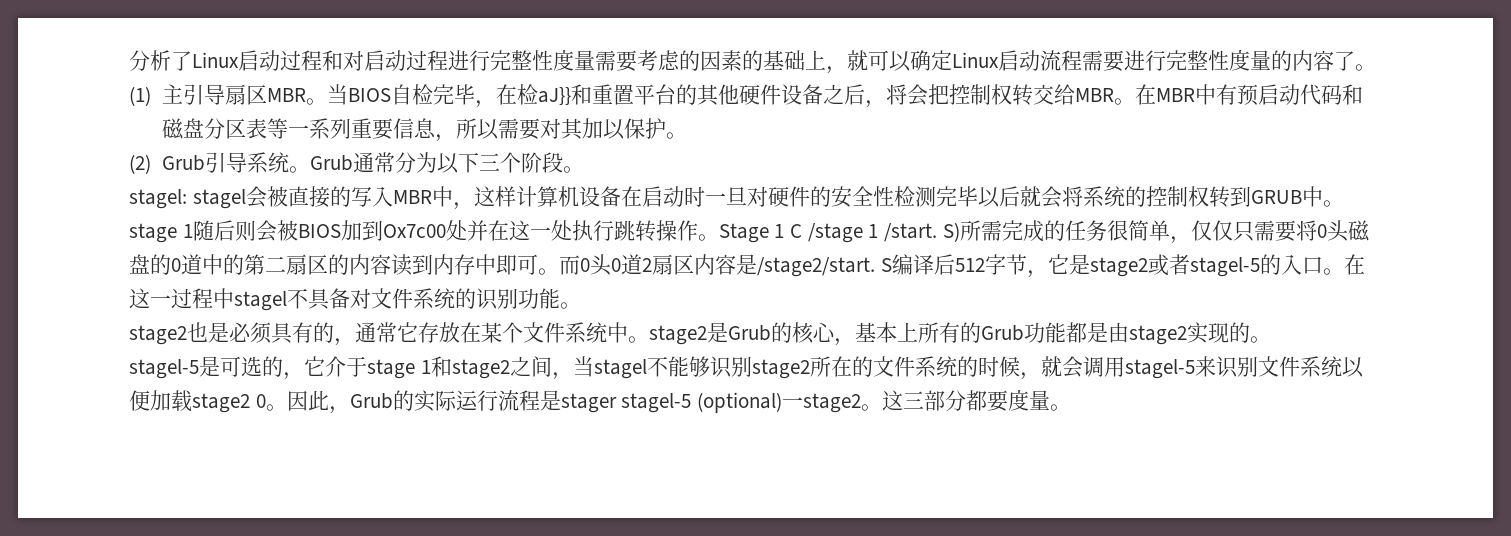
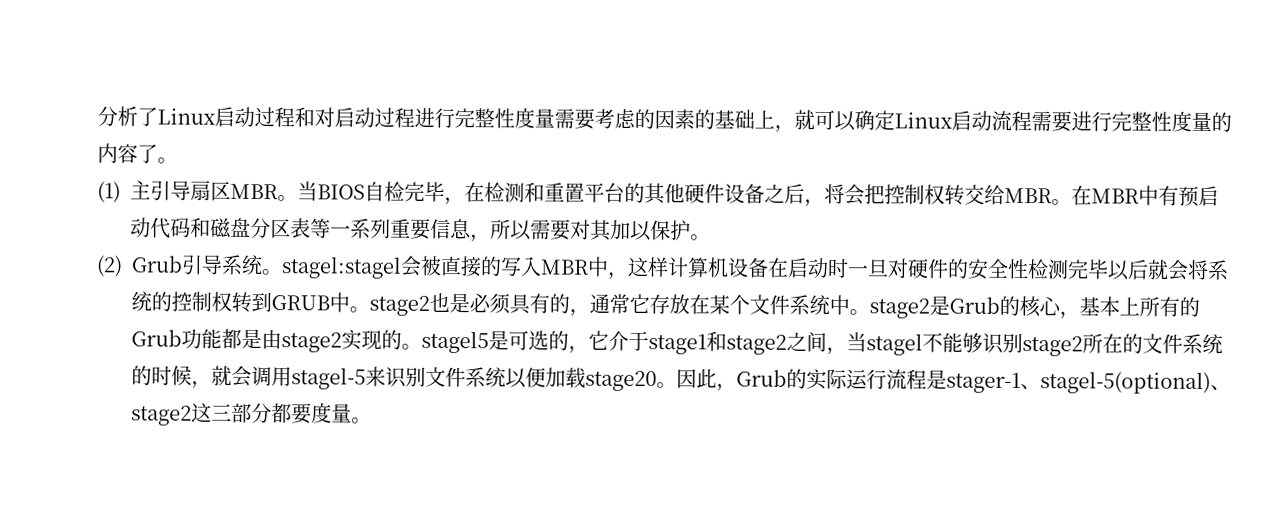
- 当BIOS自检完毕，在检aJ}}和重置平台的其他硬件设备之后，将会把控制权转交给MBR。
+ 当BIOS自检完毕，在检测和重置平台的其他硬件设备之后，将会把控制权转交给MBR。
- (2) Grub引导系统。Grub通常分为以下三个阶段。
- stagel: stagel会被直接的写入MBR中，这样计算机设备在启动时一旦对硬件的安全性检测完毕以后就会将系统的控制权转到GRUB中。stage 1随后则会被BIOS加到Ox7c00处并在这一处执行跳转操作。Stage 1 C /stage 1 /start. S)所需完成的任务很简单，仅仅只需要将0头磁盘的0道中的第二扇区的内容读到内存中即可。而0头0道2扇区内容是/stage2/start. S编译后512字节，它是stage2或者stagel-5的入口。在这一过程中stagel不具备对文件系统的识别功能。
- stage2也是必须具有的，通常它存放在某个文件系统中。stage2是Grub的核心，基本上所有的Grub功能都是由stage2实现的。
- stagel-5是可选的，它介于stage 1和stage2之间，当stagel不能够识别stage2所在的文件系统的时候，就会调用stagel-5来识别文件系统以便加载stage2 0。
+ (2) Grub引导系统。stagel:stagel会被直接的写入MBR中，这样计算机设备在启动时一旦对硬件的安全性检测完毕以后就会将系统的控制权转到GRUB中。stage2也是必须具有的，通常它存放在某个文件系统中。stage2是Grub的核心，基本上所有的Grub功能都是由stage2实现的。stagel5是可选的，它介于stage1和stage2之间，当stagel不能够识别stage2所在的文件系统的时候，就会调用stagel-5来识别文件系统以便加载stage20。
- 因此，Grub的实际运行流程是stager stagel-5 (optional)一stage2。这三部分都要度量。
+ 因此，Grub的实际运行流程是stager-1、stagel-5(optional)、stage2这三部分都要度量。

